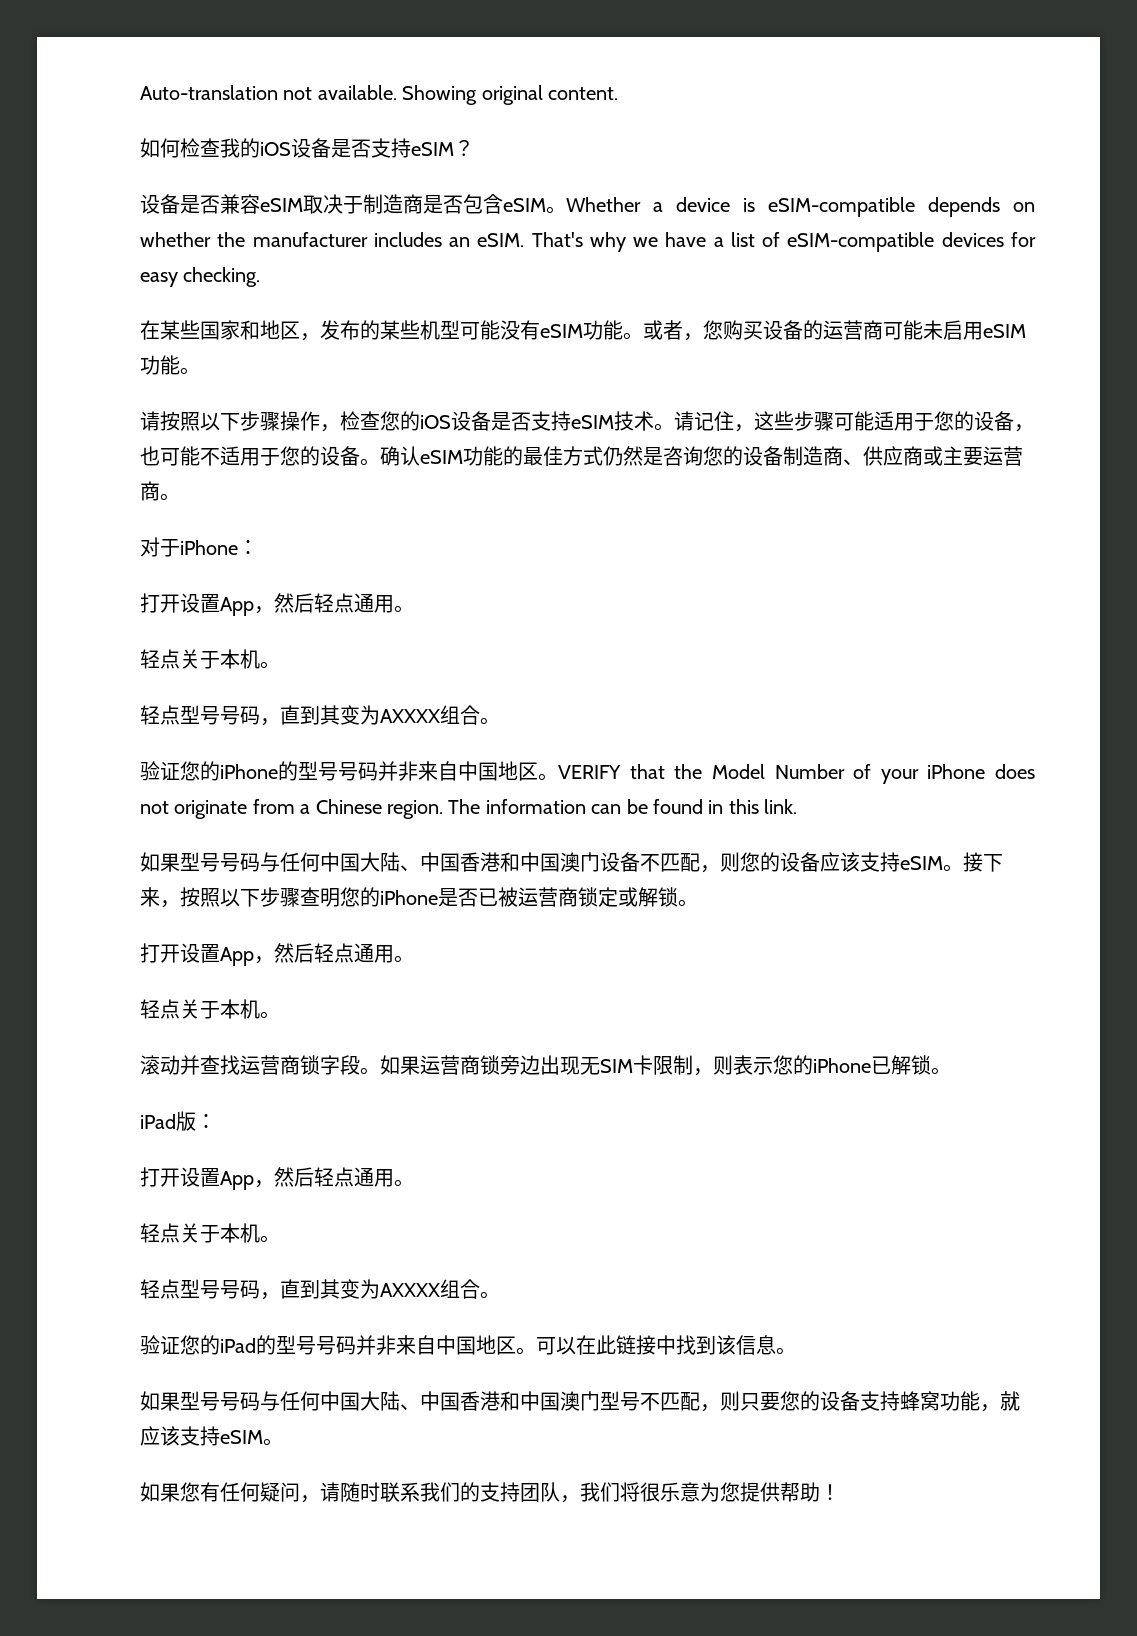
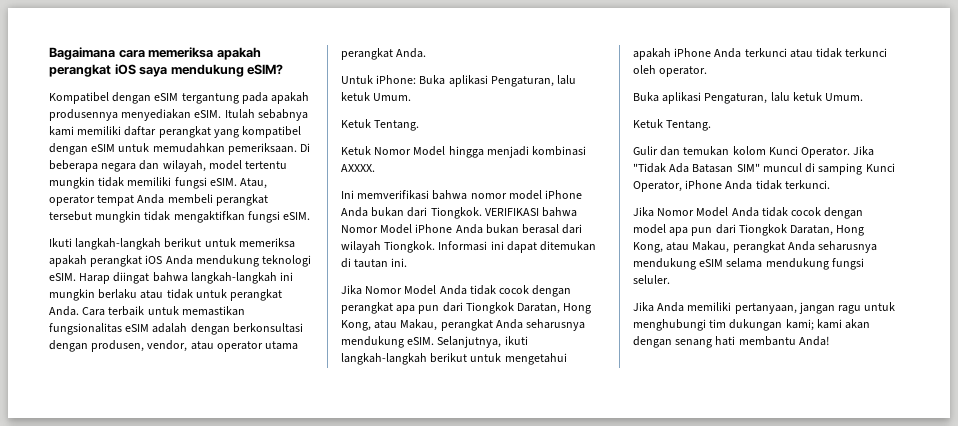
- Auto-translation not available. Showing original content.
- 如何检查我的iOS设备是否支持eSIM？
- 设备是否兼容eSIM取决于制造商是否包含eSIM。Whether a device is eSIM-compatible depends on whether the manufacturer includes an eSIM. That's why we have a list of eSIM-compatible devices for easy checking.
- 在某些国家和地区，发布的某些机型可能没有eSIM功能。或者，您购买设备的运营商可能未启用eSIM功能。
- 请按照以下步骤操作，检查您的iOS设备是否支持eSIM技术。请记住，这些步骤可能适用于您的设备，也可能不适用于您的设备。确认eSIM功能的最佳方式仍然是咨询您的设备制造商、供应商或主要运营商。
- 对于iPhone：
- 打开设置App，然后轻点通用。
- 轻点关于本机。
- 轻点型号号码，直到其变为AXXXX组合。
- 验证您的iPhone的型号号码并非来自中国地区。VERIFY that the Model Number of your iPhone does not originate from a Chinese region. The information can be found in this link.
- 如果型号号码与任何中国大陆、中国香港和中国澳门设备不匹配，则您的设备应该支持eSIM。接下来，按照以下步骤查明您的iPhone是否已被运营商锁定或解锁。
- 打开设置App，然后轻点通用。
- 轻点关于本机。
- 滚动并查找运营商锁字段。如果运营商锁旁边出现无SIM卡限制，则表示您的iPhone已解锁。
- iPad版：
- 打开设置App，然后轻点通用。
- 轻点关于本机。
- 轻点型号号码，直到其变为AXXXX组合。
- 验证您的iPad的型号号码并非来自中国地区。可以在此链接中找到该信息。
- 如果型号号码与任何中国大陆、中国香港和中国澳门型号不匹配，则只要您的设备支持蜂窝功能，就应该支持eSIM。
- 如果您有任何疑问，请随时联系我们的支持团队，我们将很乐意为您提供帮助！
+ Bagaimana cara memeriksa apakah perangkat iOS saya mendukung eSIM?
+ Kompatibel dengan eSIM tergantung pada apakah produsennya menyediakan eSIM. Itulah sebabnya kami memiliki daftar perangkat yang kompatibel dengan eSIM untuk memudahkan pemeriksaan. Di beberapa negara dan wilayah, model tertentu mungkin tidak memiliki fungsi eSIM. Atau, operator tempat Anda membeli perangkat tersebut mungkin tidak mengaktifkan fungsi eSIM.
+ Ikuti langkah-langkah berikut untuk memeriksa apakah perangkat iOS Anda mendukung teknologi eSIM. Harap diingat bahwa langkah-langkah ini mungkin berlaku atau tidak untuk perangkat Anda. Cara terbaik untuk memastikan fungsionalitas eSIM adalah dengan berkonsultasi dengan produsen, vendor, atau operator utama perangkat Anda.
+ Untuk iPhone: Buka aplikasi Pengaturan, lalu ketuk Umum.
+ Ketuk Tentang.
+ Ketuk Nomor Model hingga menjadi kombinasi AXXXX.
+ Ini memverifikasi bahwa nomor model iPhone Anda bukan dari Tiongkok. VERIFIKASI bahwa Nomor Model iPhone Anda bukan berasal dari wilayah Tiongkok. Informasi ini dapat ditemukan di tautan ini.
+ Jika Nomor Model Anda tidak cocok dengan perangkat apa pun dari Tiongkok Daratan, Hong Kong, atau Makau, perangkat Anda seharusnya mendukung eSIM. Selanjutnya, ikuti langkah-langkah berikut untuk mengetahui apakah iPhone Anda terkunci atau tidak terkunci oleh operator.
+ Buka aplikasi Pengaturan, lalu ketuk Umum.
+ Ketuk Tentang.
+ Gulir dan temukan kolom Kunci Operator. Jika "Tidak Ada Batasan SIM" muncul di samping Kunci Operator, iPhone Anda tidak terkunci.
+ Jika Nomor Model Anda tidak cocok dengan model apa pun dari Tiongkok Daratan, Hong Kong, atau Makau, perangkat Anda seharusnya mendukung eSIM selama mendukung fungsi seluler.
+ Jika Anda memiliki pertanyaan, jangan ragu untuk menghubungi tim dukungan kami; kami akan dengan senang hati membantu Anda!

